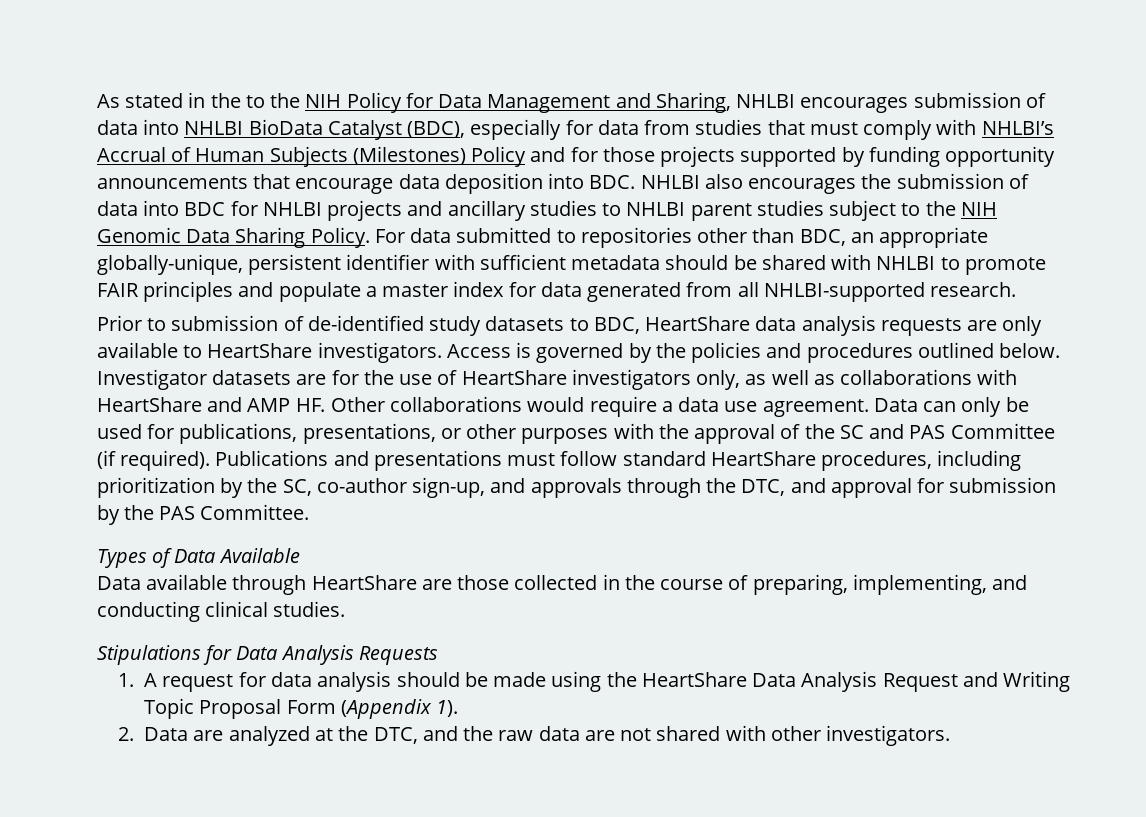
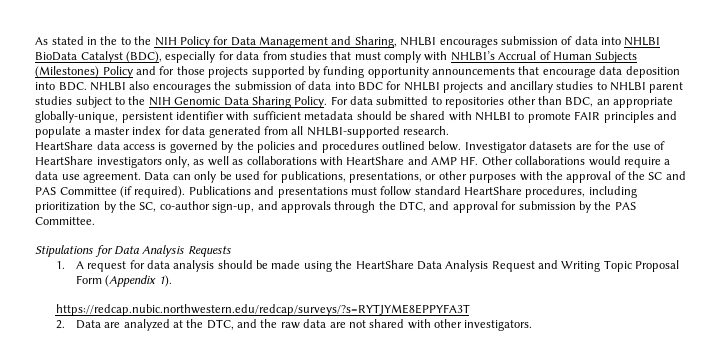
- Prior to submission of de-identified study datasets to BDC, HeartShare data analysis requests are only available to HeartShare investigators. Access is governed by the policies and procedures outlined below.
+ HeartShare data access is governed by the policies and procedures outlined below.
- Types of Data Available
- Data available through HeartShare are those collected in the course of preparing, implementing, and conducting clinical studies.
+ https://redcap.nubic.northwestern.edu/redcap/surveys/?s=RYTJYME8EPPYFA3T

